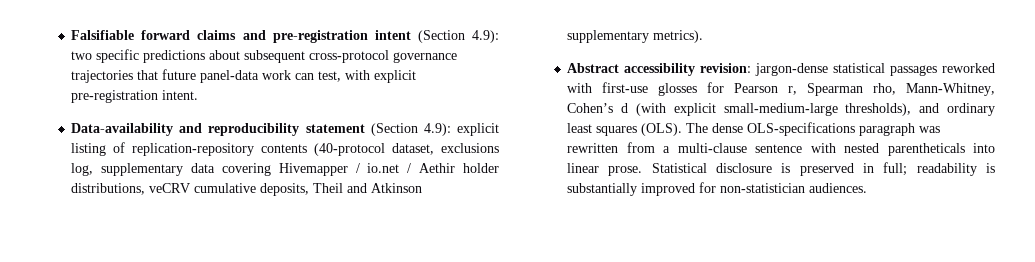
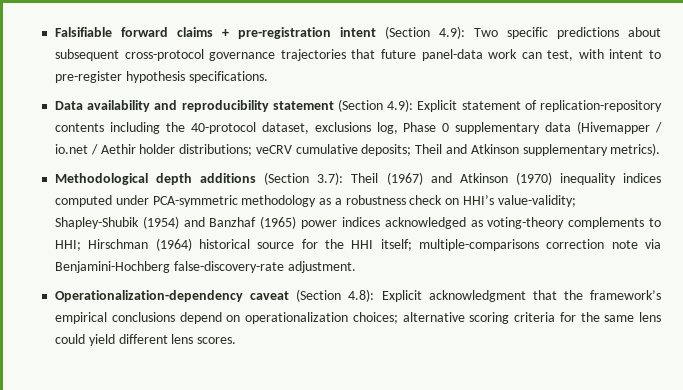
- Falsifiable forward claims and pre-registration intent (Section 4.9): two specific predictions about subsequent cross-protocol governance trajectories that future panel-data work can test, with explicit pre-registration intent.
- Data-availability and reproducibility statement (Section 4.9): explicit listing of replication-repository contents (40-protocol dataset, exclusions log, supplementary data covering Hivemapper / io.net / Aethir holder distributions, veCRV cumulative deposits, Theil and Atkinson supplementary metrics).
+ Falsifiable forward claims + pre-registration intent (Section 4.9): Two specific predictions about subsequent cross-protocol governance trajectories that future panel-data work can test, with intent to pre-register hypothesis specifications.
+ Data availability and reproducibility statement (Section 4.9): Explicit statement of replication-repository contents including the 40-protocol dataset, exclusions log, Phase 0 supplementary data (Hivemapper / io.net / Aethir holder distributions; veCRV cumulative deposits; Theil and Atkinson supplementary metrics).
- Abstract accessibility revision: jargon-dense statistical passages reworked with first-use glosses for Pearson r, Spearman rho, Mann-Whitney, Cohen’s d (with explicit small-medium-large thresholds), and ordinary least squares (OLS). The dense OLS-specifications paragraph was rewritten from a multi-clause sentence with nested parentheticals into linear prose. Statistical disclosure is preserved in full; readability is substantially improved for non-statistician audiences.
+ Methodological depth additions (Section 3.7): Theil (1967) and Atkinson (1970) inequality indices computed under PCA-symmetric methodology as a robustness check on HHI’s value-validity; Shapley-Shubik (1954) and Banzhaf (1965) power indices acknowledged as voting-theory complements to HHI; Hirschman (1964) historical source for the HHI itself; multiple-comparisons correction note via Benjamini-Hochberg false-discovery-rate adjustment.
+ Operationalization-dependency caveat (Section 4.8): Explicit acknowledgment that the framework’s empirical conclusions depend on operationalization choices; alternative scoring criteria for the same lens could yield different lens scores.

